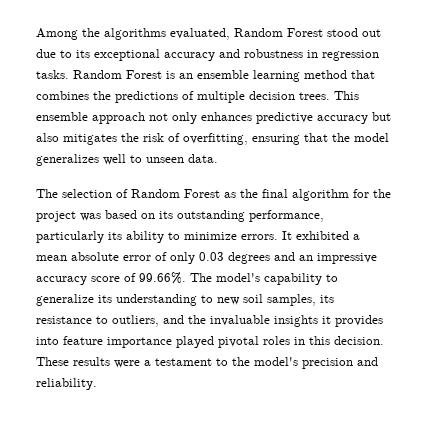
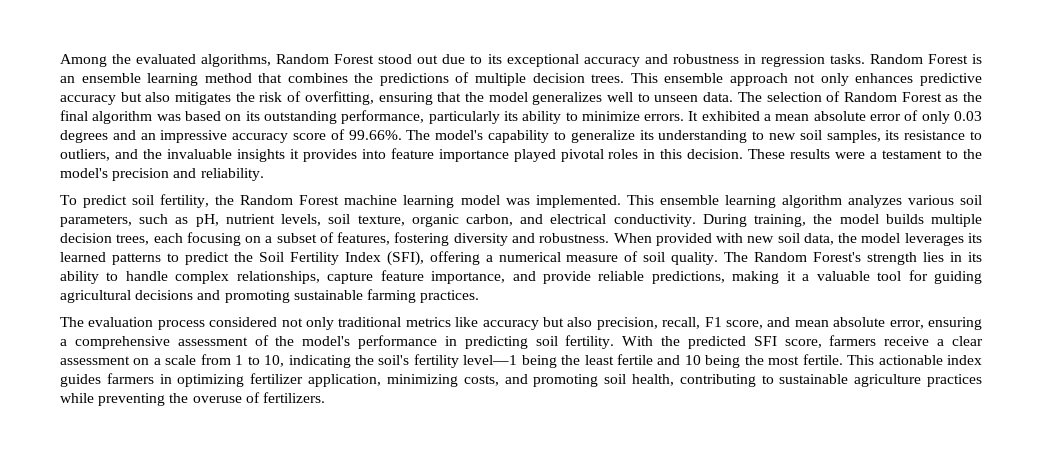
- Among the algorithms evaluated, Random Forest stood out due to its exceptional accuracy and robustness in regression tasks.
+ Among the evaluated algorithms, Random Forest stood out due to its exceptional accuracy and robustness in regression tasks.
- This ensemble approach not only enhances predictive accuracy but also mitigates the risk of overfitting, ensuring that the model generalizes well to unseen data.
- The selection of Random Forest as the final algorithm for the project was based on its outstanding performance, particularly its ability to minimize errors.
+ This ensemble approach not only enhances predictive accuracy but also mitigates the risk of overfitting, ensuring that the model generalizes well to unseen data. The selection of Random Forest as the final algorithm was based on its outstanding performance, particularly its ability to minimize errors.
+ To predict soil fertility, the Random Forest machine learning model was implemented. This ensemble learning algorithm analyzes various soil parameters, such as pH, nutrient levels, soil texture, organic carbon, and electrical conductivity. During training, the model builds multiple decision trees, each focusing on a subset of features, fostering diversity and robustness. When provided with new soil data, the model leverages its learned patterns to predict the Soil Fertility Index (SFI), offering a numerical measure of soil quality. The Random Forest's strength lies in its ability to handle complex relationships, capture feature importance, and provide reliable predictions, making it a valuable tool for guiding agricultural decisions and promoting sustainable farming practices.
+ The evaluation process considered not only traditional metrics like accuracy but also precision, recall, F1 score, and mean absolute error, ensuring a comprehensive assessment of the model's performance in predicting soil fertility. With the predicted SFI score, farmers receive a clear assessment on a scale from 1 to 10, indicating the soil's fertility level—1 being the least fertile and 10 being the most fertile. This actionable index guides farmers in optimizing fertilizer application, minimizing costs, and promoting soil health, contributing to sustainable agriculture practices while preventing the overuse of fertilizers.

